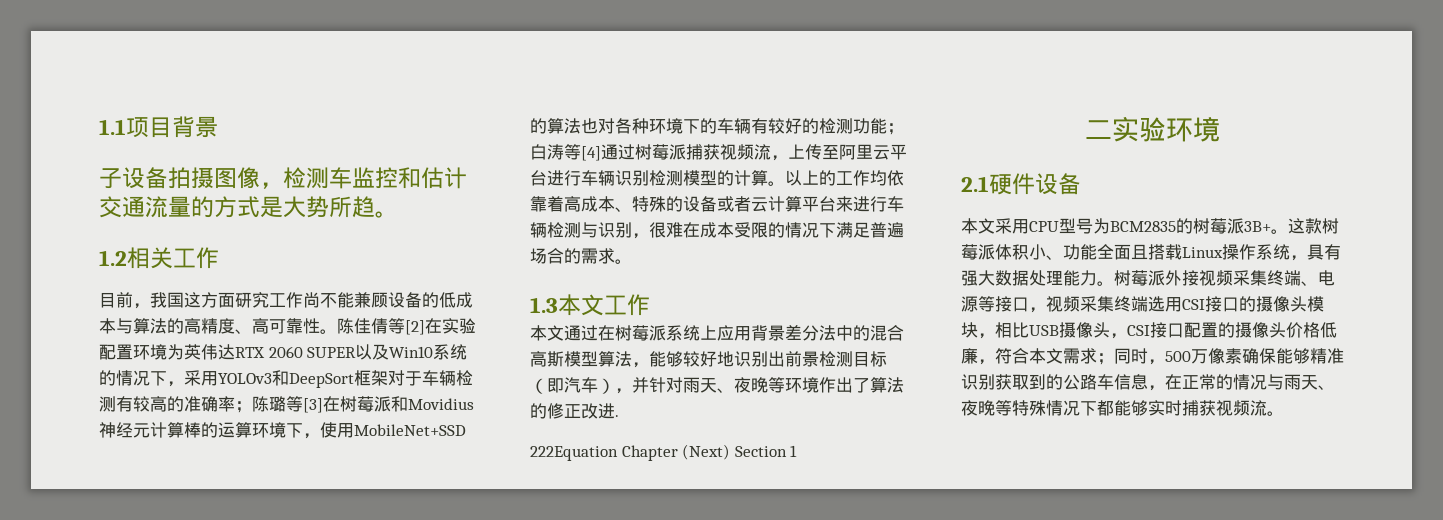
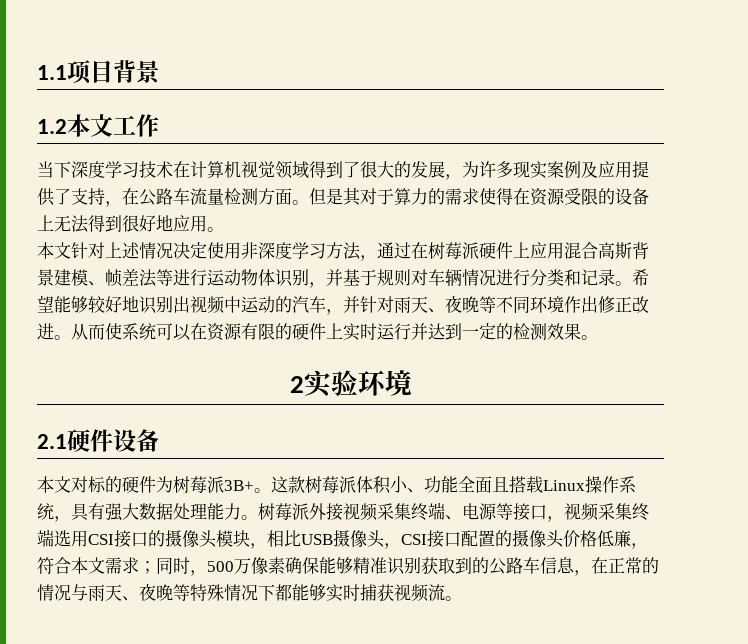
- 子设备拍摄图像，检测车监控和估计交通流量的方式是大势所趋。
- 1.2相关工作
- 目前，我国这方面研究工作尚不能兼顾设备的低成本与算法的高精度、高可靠性。陈佳倩等[2]在实验配置环境为英伟达RTX 2060 SUPER以及Win10系统的情况下，采用YOLOv3和DeepSort框架对于车辆检测有较高的准确率；陈璐等[3]在树莓派和Movidius神经元计算棒的运算环境下，使用MobileNet+SSD的算法也对各种环境下的车辆有较好的检测功能；白涛等[4]通过树莓派捕获视频流，上传至阿里云平台进行车辆识别检测模型的计算。以上的工作均依靠着高成本、特殊的设备或者云计算平台来进行车辆检测与识别，很难在成本受限的情况下满足普遍场合的需求。
- 1.3本文工作
- 本文通过在树莓派系统上应用背景差分法中的混合高斯模型算法，能够较好地识别出前景检测目标（即汽车），并针对雨天、夜晚等环境作出了算法的修正改进.
- 222Equation Chapter (Next) Section 1
- 二实验环境
+ 1.2本文工作
+ 当下深度学习技术在计算机视觉领域得到了很大的发展，为许多现实案例及应用提供了支持，在公路车流量检测方面。但是其对于算力的需求使得在资源受限的设备上无法得到很好地应用。
+ 本文针对上述情况决定使用非深度学习方法，通过在树莓派硬件上应用混合高斯背景建模、帧差法等进行运动物体识别，并基于规则对车辆情况进行分类和记录。希望能够较好地识别出视频中运动的汽车，并针对雨天、夜晚等不同环境作出修正改进。从而使系统可以在资源有限的硬件上实时运行并达到一定的检测效果。
+ 2实验环境
- 本文采用CPU型号为BCM2835的树莓派3B+。
+ 本文对标的硬件为树莓派3B+。

